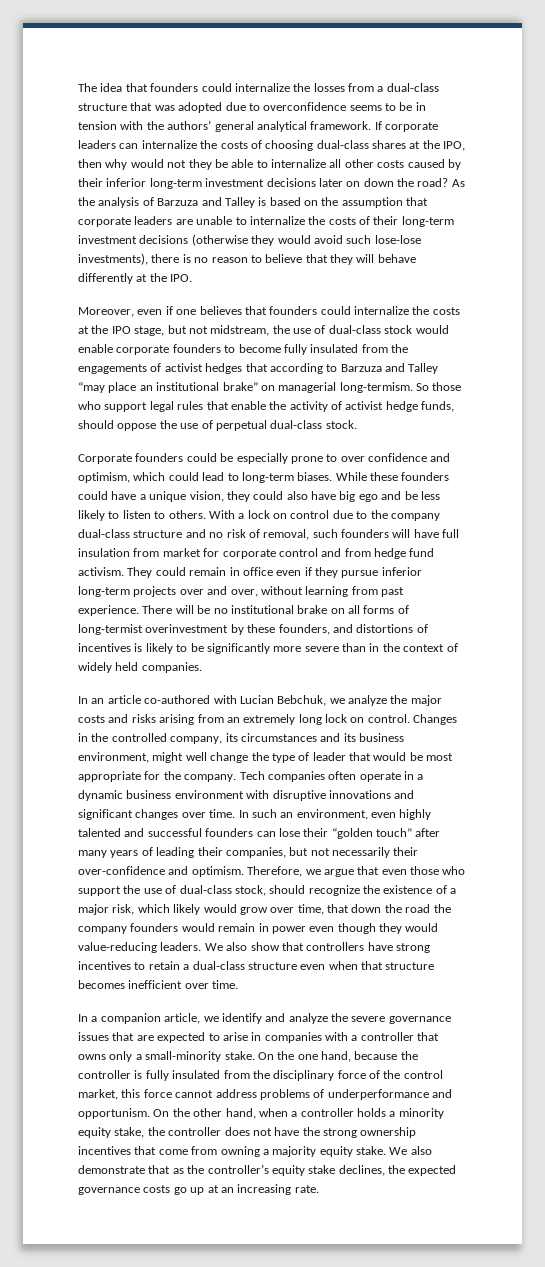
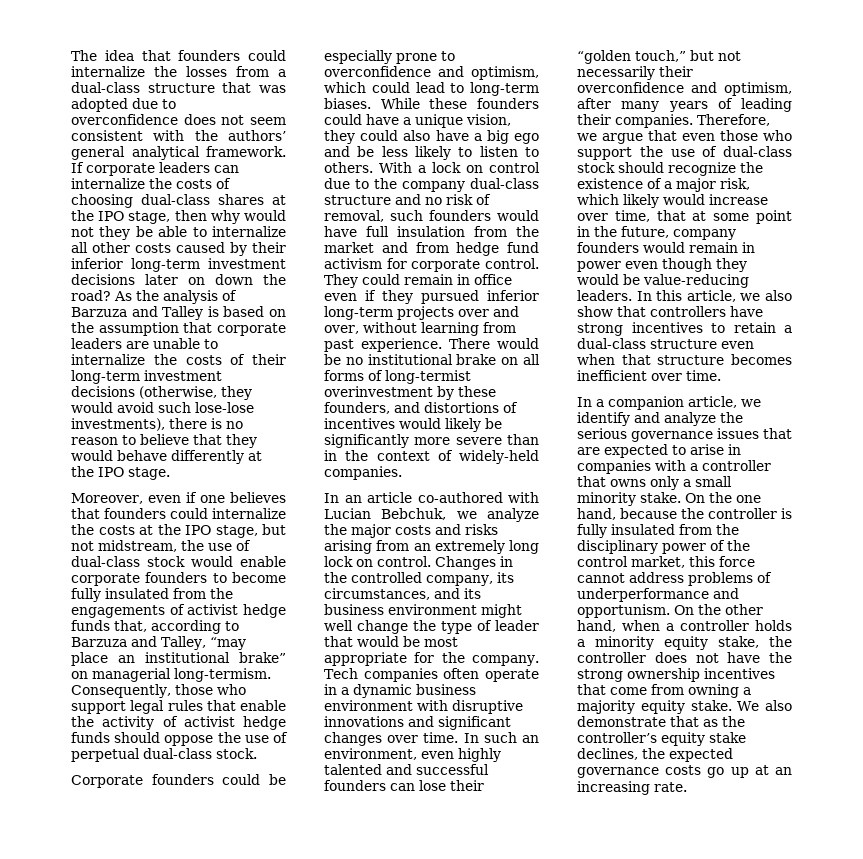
- The idea that founders could internalize the losses from a dual-class structure that was adopted due to overconfidence seems to be in tension with the authors’ general analytical framework.
+ The idea that founders could internalize the losses from a dual-class structure that was adopted due to overconfidence does not seem consistent with the authors’ general analytical framework.
- If corporate leaders can internalize the costs of choosing dual-class shares at the IPO, then why would not they be able to internalize all other costs caused by their inferior long-term investment decisions later on down the road?
+ If corporate leaders can internalize the costs of choosing dual-class shares at the IPO stage, then why would not they be able to internalize all other costs caused by their inferior long-term investment decisions later on down the road?
- As the analysis of Barzuza and Talley is based on the assumption that corporate leaders are unable to internalize the costs of their long-term investment decisions (otherwise they would avoid such lose-lose investments), there is no reason to believe that they will behave differently at the IPO.
+ As the analysis of Barzuza and Talley is based on the assumption that corporate leaders are unable to internalize the costs of their long-term investment decisions (otherwise, they would avoid such lose-lose investments), there is no reason to believe that they would behave differently at the IPO stage.
- Moreover, even if one believes that founders could internalize the costs at the IPO stage, but not midstream, the use of dual-class stock would enable corporate founders to become fully insulated from the engagements of activist hedges that according to Barzuza and Talley “may place an institutional brake” on managerial long-termism.
+ Moreover, even if one believes that founders could internalize the costs at the IPO stage, but not midstream, the use of dual-class stock would enable corporate founders to become fully insulated from the engagements of activist hedge funds that, according to Barzuza and Talley, “may place an institutional brake” on managerial long-termism.
- So those who support legal rules that enable the activity of activist hedge funds, should oppose the use of perpetual dual-class stock.
+ Consequently, those who support legal rules that enable the activity of activist hedge funds should oppose the use of perpetual dual-class stock.
- Corporate founders could be especially prone to over confidence and optimism, which could lead to long-term biases.
+ Corporate founders could be especially prone to overconfidence and optimism, which could lead to long-term biases.
- While these founders could have a unique vision, they could also have big ego and be less likely to listen to others.
+ While these founders could have a unique vision, they could also have a big ego and be less likely to listen to others.
- With a lock on control due to the company dual-class structure and no risk of removal, such founders will have full insulation from market for corporate control and from hedge fund activism.
+ With a lock on control due to the company dual-class structure and no risk of removal, such founders would have full insulation from the market and from hedge fund activism for corporate control.
- They could remain in office even if they pursue inferior long-term projects over and over, without learning from past experience.
+ They could remain in office even if they pursued inferior long-term projects over and over, without learning from past experience.
- There will be no institutional brake on all forms of long-termist overinvestment by these founders, and distortions of incentives is likely to be significantly more severe than in the context of widely held companies.
+ There would be no institutional brake on all forms of long-termist overinvestment by these founders, and distortions of incentives would likely be significantly more severe than in the context of widely-held companies.
- Changes in the controlled company, its circumstances and its business environment, might well change the type of leader that would be most appropriate for the company.
+ Changes in the controlled company, its circumstances, and its business environment might well change the type of leader that would be most appropriate for the company.
- In such an environment, even highly talented and successful founders can lose their “golden touch” after many years of leading their companies, but not necessarily their over-confidence and optimism.
+ In such an environment, even highly talented and successful founders can lose their “golden touch,” but not necessarily their overconfidence and optimism, after many years of leading their companies.
- Therefore, we argue that even those who support the use of dual-class stock, should recognize the existence of a major risk, which likely would grow over time, that down the road the company founders would remain in power even though they would value-reducing leaders.
+ Therefore, we argue that even those who support the use of dual-class stock should recognize the existence of a major risk, which likely would increase over time, that at some point in the future, company founders would remain in power even though they would be value-reducing leaders.
- We also show that controllers have strong incentives to retain a dual-class structure even when that structure becomes inefficient over time.
+ In this article, we also show that controllers have strong incentives to retain a dual-class structure even when that structure becomes inefficient over time.
- In a companion article, we identify and analyze the severe governance issues that are expected to arise in companies with a controller that owns only a small-minority stake.
+ In a companion article, we identify and analyze the serious governance issues that are expected to arise in companies with a controller that owns only a small minority stake.
- On the one hand, because the controller is fully insulated from the disciplinary force of the control market, this force cannot address problems of underperformance and opportunism.
+ On the one hand, because the controller is fully insulated from the disciplinary power of the control market, this force cannot address problems of underperformance and opportunism.

